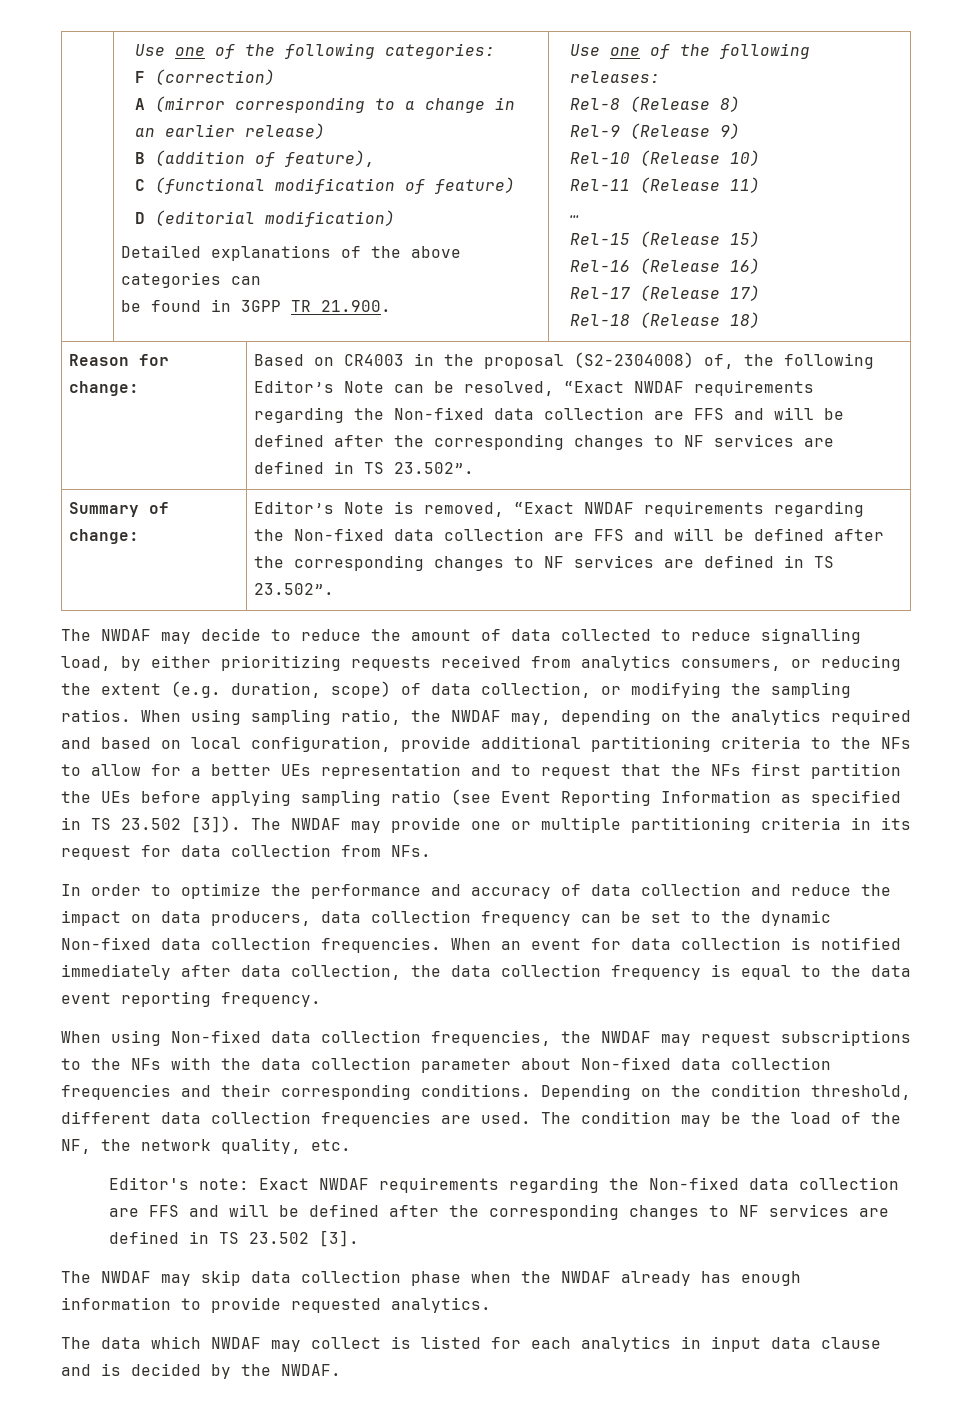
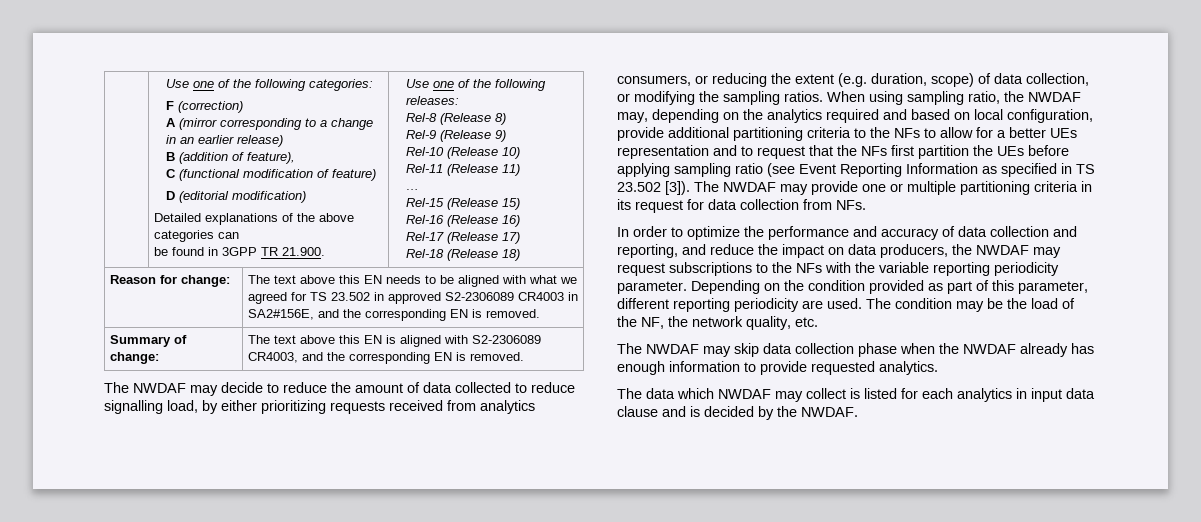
- Based on CR4003 in the proposal (S2-2304008) of, the following Editor’s Note can be resolved, “Exact NWDAF requirements regarding the Non-fixed data collection are FFS and will be defined after the corresponding changes to NF services are defined in TS 23.502”.
- Summary of change: | Editor’s Note is removed, “Exact NWDAF requirements regarding the Non-fixed data collection are FFS and will be defined after the corresponding changes to NF services are defined in TS 23.502”.
+ The text above this EN needs to be aligned with what we agreed for TS 23.502 in approved S2-2306089 CR4003 in SA2#156E, and the corresponding EN is removed.
+ Summary of change: | The text above this EN is aligned with S2-2306089 CR4003, and the corresponding EN is removed.
- In order to optimize the performance and accuracy of data collection and reduce the impact on data producers, data collection frequency can be set to the dynamic Non-fixed data collection frequencies. When an event for data collection is notified immediately after data collection, the data collection frequency is equal to the data event reporting frequency.
- When using Non-fixed data collection frequencies, the NWDAF may request subscriptions to the NFs with the data collection parameter about Non-fixed data collection frequencies and their corresponding conditions. Depending on the condition threshold, different data collection frequencies are used.
+ In order to optimize the performance and accuracy of data collection and reporting, and reduce the impact on data producers, the NWDAF may request subscriptions to the NFs with the variable reporting periodicity parameter. Depending on the condition provided as part of this parameter, different reporting periodicity are used.
- Editor's note: Exact NWDAF requirements regarding the Non-fixed data collection are FFS and will be defined after the corresponding changes to NF services are defined in TS 23.502 [3].

